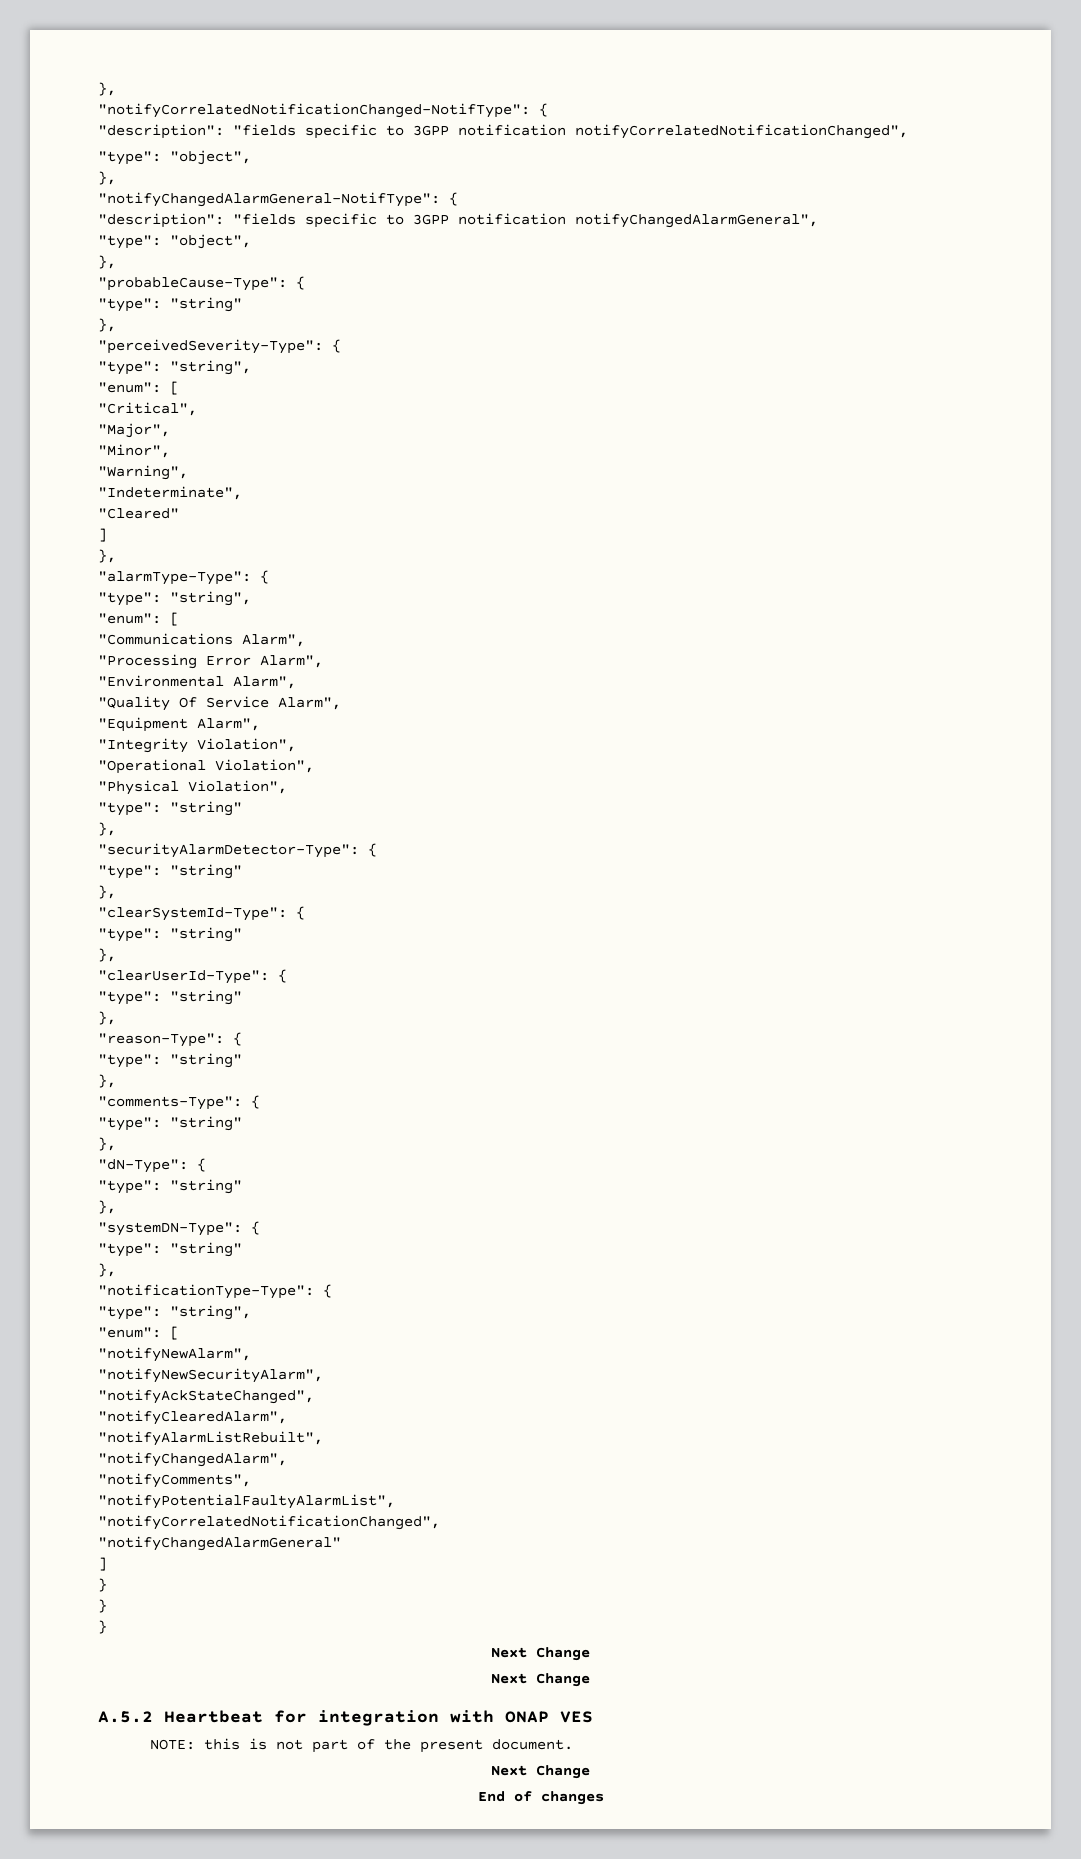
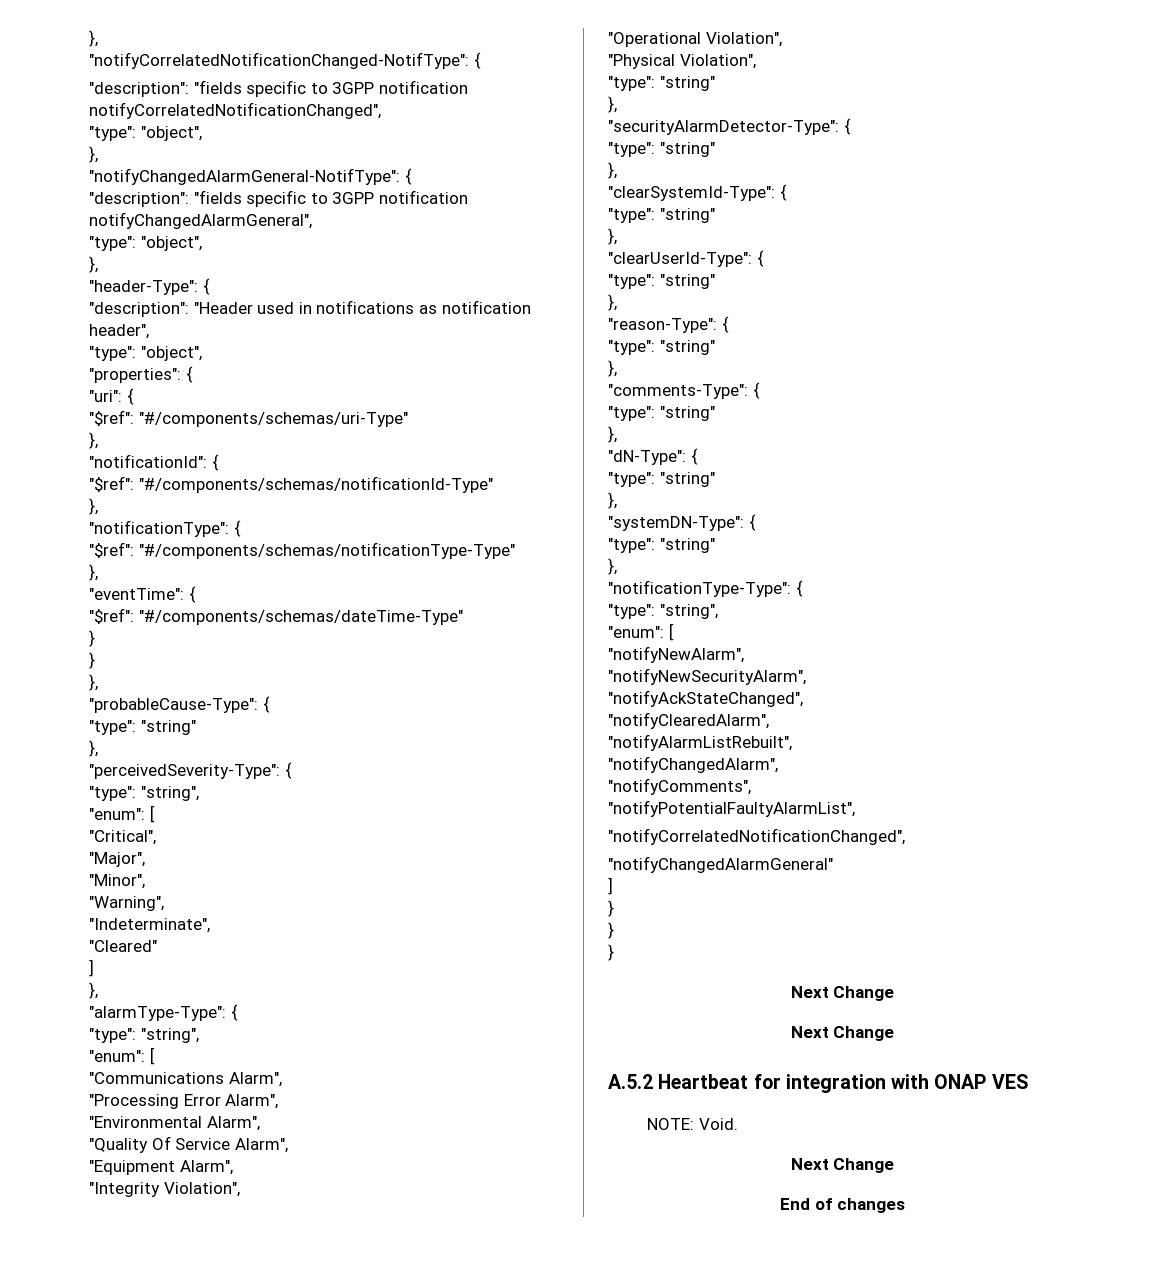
+ "header-Type": {
+ "description": "Header used in notifications as notification header",
+ "type": "object",
+ "properties": {
+ "uri": {
+ "$ref": "#/components/schemas/uri-Type"
+ },
+ "notificationId": {
+ "$ref": "#/components/schemas/notificationId-Type"
+ },
+ "notificationType": {
+ "$ref": "#/components/schemas/notificationType-Type"
+ },
+ "eventTime": {
+ "$ref": "#/components/schemas/dateTime-Type"
+ }
+ }
+ },
- NOTE: this is not part of the present document.
+ NOTE: Void.

